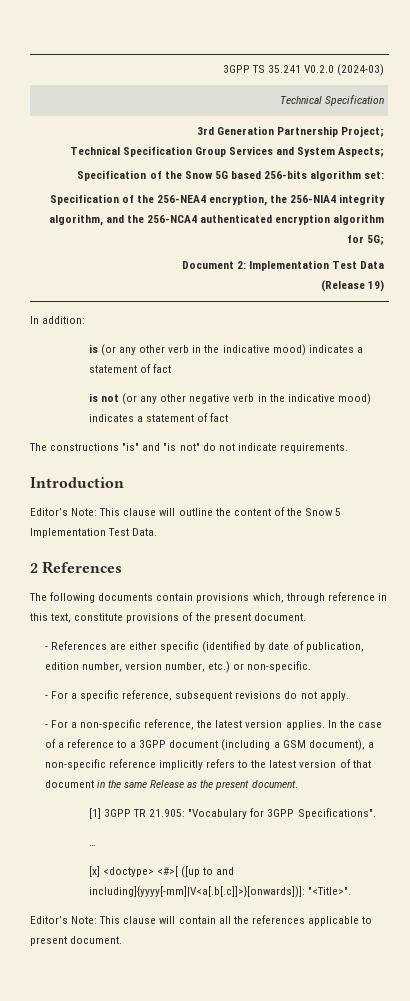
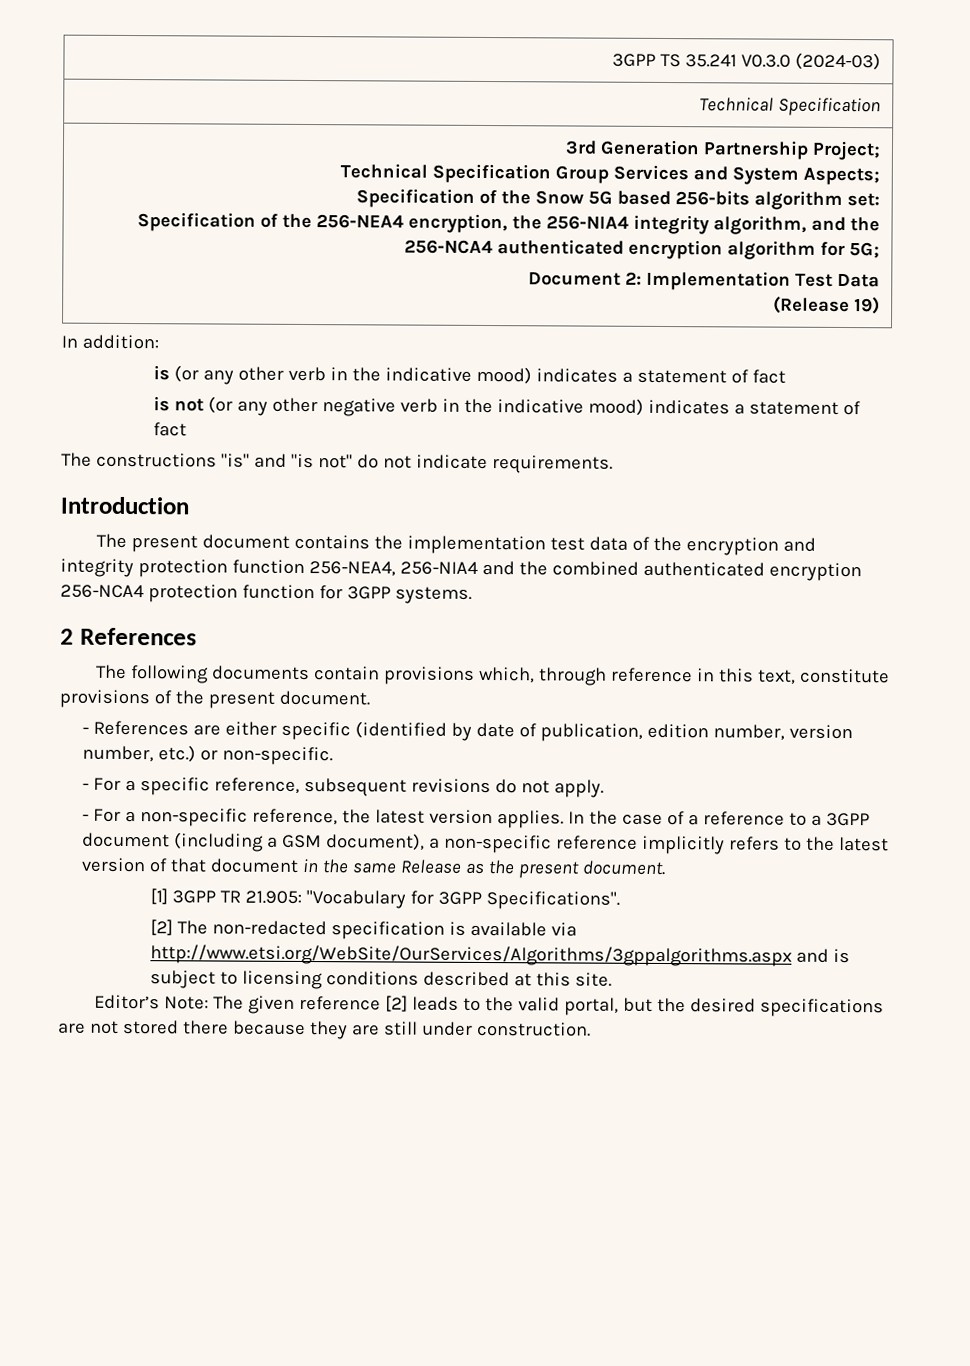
- 3GPP TS 35.241 V0.2.0 (2024-03)
+ 3GPP TS 35.241 V0.3.0 (2024-03)
- Editor’s Note: This clause will outline the content of the Snow 5 Implementation Test Data.
+ The present document contains the implementation test data of the encryption and integrity protection function 256-NEA4, 256-NIA4 and the combined authenticated encryption 256-NCA4 protection function for 3GPP systems.
- …
- [x] <doctype> <#>[ ([up to and including]{yyyy[-mm]|V<a[.b[.c]]>}[onwards])]: "<Title>".
- Editor’s Note: This clause will contain all the references applicable to present document.
+ [2] The non-redacted specification is available via http://www.etsi.org/WebSite/OurServices/Algorithms/3gppalgorithms.aspx and is subject to licensing conditions described at this site.
+ Editor’s Note: The given reference [2] leads to the valid portal, but the desired specifications are not stored there because they are still under construction.

